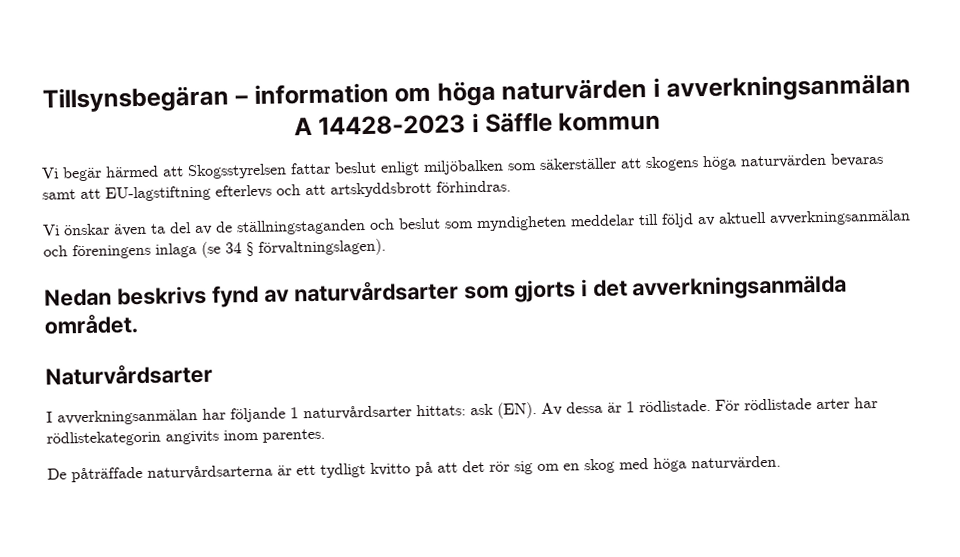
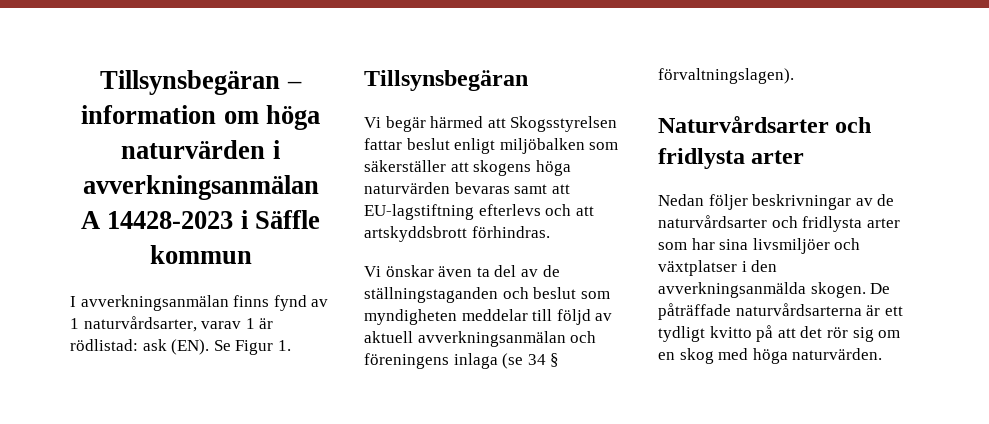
+ I avverkningsanmälan finns fynd av 1 naturvårdsarter, varav 1 är rödlistad: ask (EN). Se Figur 1.
+ Tillsynsbegäran
- Nedan beskrivs fynd av naturvårdsarter som gjorts i det avverkningsanmälda området.
- Naturvårdsarter
- I avverkningsanmälan har följande 1 naturvårdsarter hittats: ask (EN). Av dessa är 1 rödlistade. För rödlistade arter har rödlistekategorin angivits inom parentes.
- De påträffade naturvårdsarterna är ett tydligt kvitto på att det rör sig om en skog med höga naturvärden.
+ Naturvårdsarter och fridlysta arter
+ Nedan följer beskrivningar av de naturvårdsarter och fridlysta arter som har sina livsmiljöer och växtplatser i den avverkningsanmälda skogen. De påträffade naturvårdsarterna är ett tydligt kvitto på att det rör sig om en skog med höga naturvärden.

